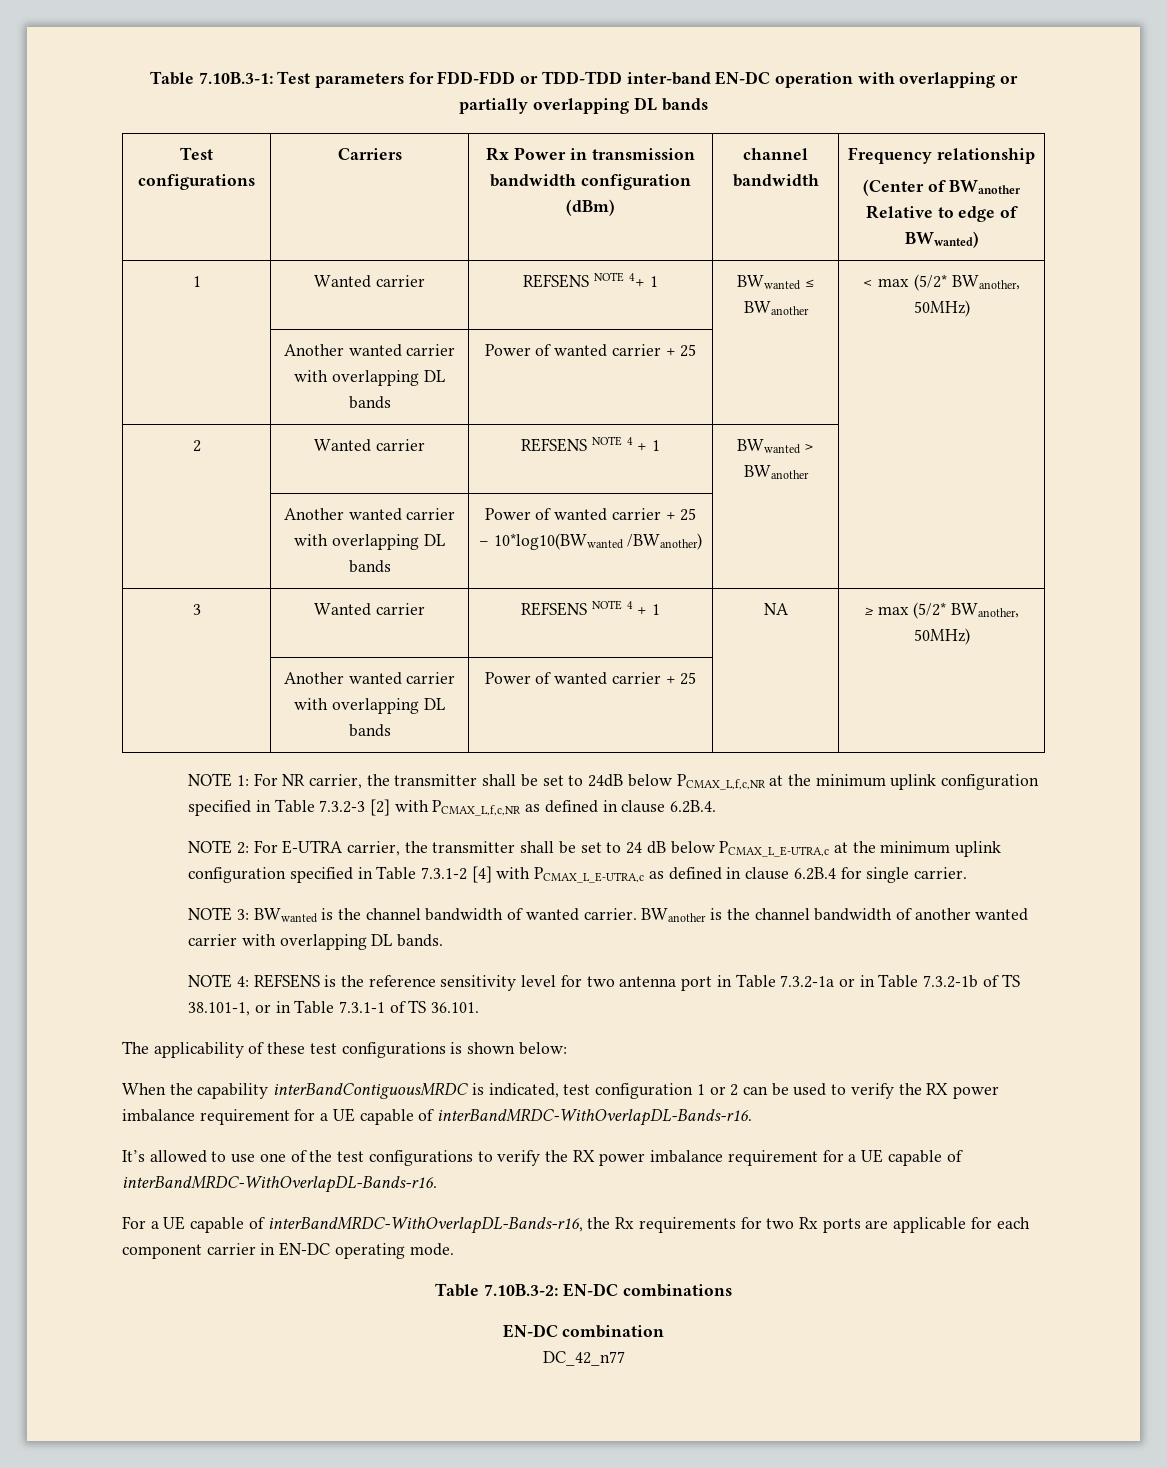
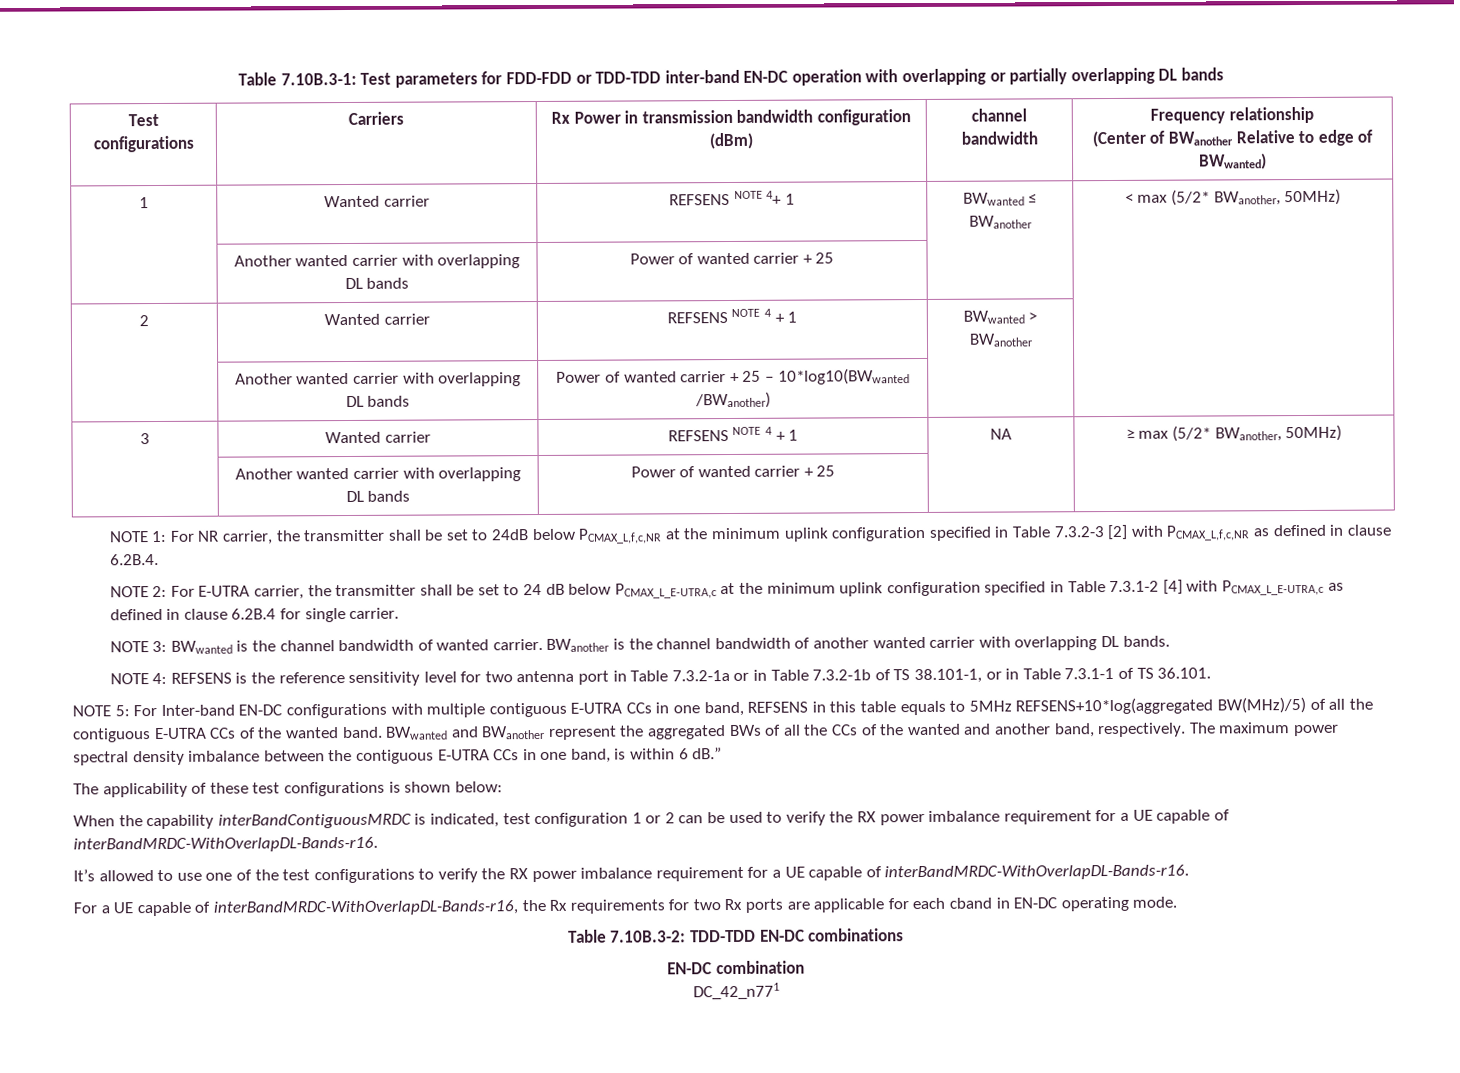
+ NOTE 5: For Inter-band EN-DC configurations with multiple contiguous E-UTRA CCs in one band, REFSENS in this table equals to 5MHz REFSENS+10*log(aggregated BW(MHz)/5) of all the contiguous E-UTRA CCs of the wanted band. BWwanted and BWanother represent the aggregated BWs of all the CCs of the wanted and another band, respectively. The maximum power spectral density imbalance between the contiguous E-UTRA CCs in one band, is within 6 dB.”
- For a UE capable of interBandMRDC-WithOverlapDL-Bands-r16, the Rx requirements for two Rx ports are applicable for each component carrier in EN-DC operating mode.
+ For a UE capable of interBandMRDC-WithOverlapDL-Bands-r16, the Rx requirements for two Rx ports are applicable for each cband in EN-DC operating mode.
- Table 7.10B.3-2: EN-DC combinations
+ Table 7.10B.3-2: TDD-TDD EN-DC combinations
- DC_42_n77
+ DC_42_n771

